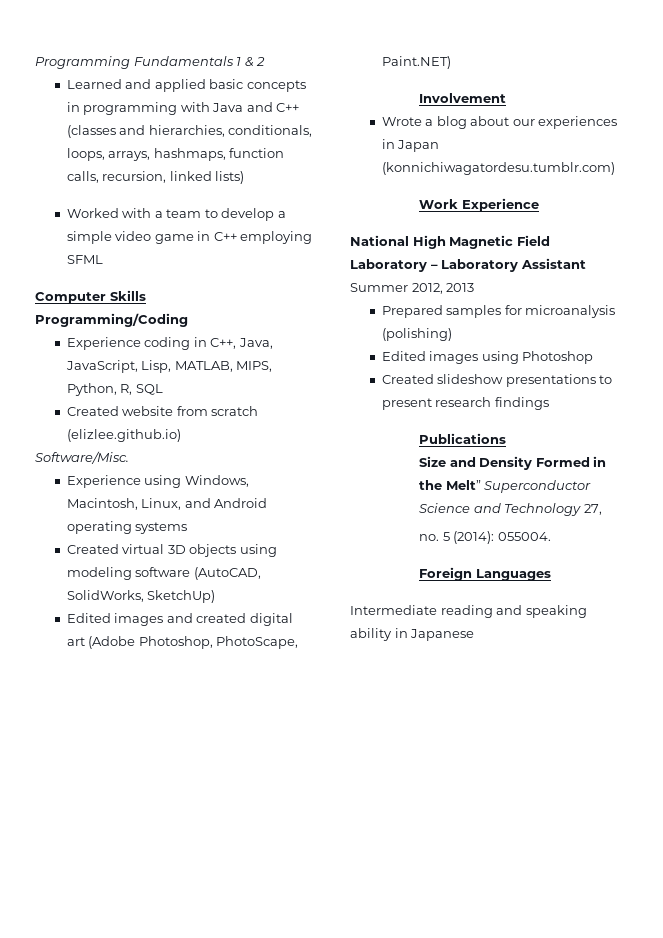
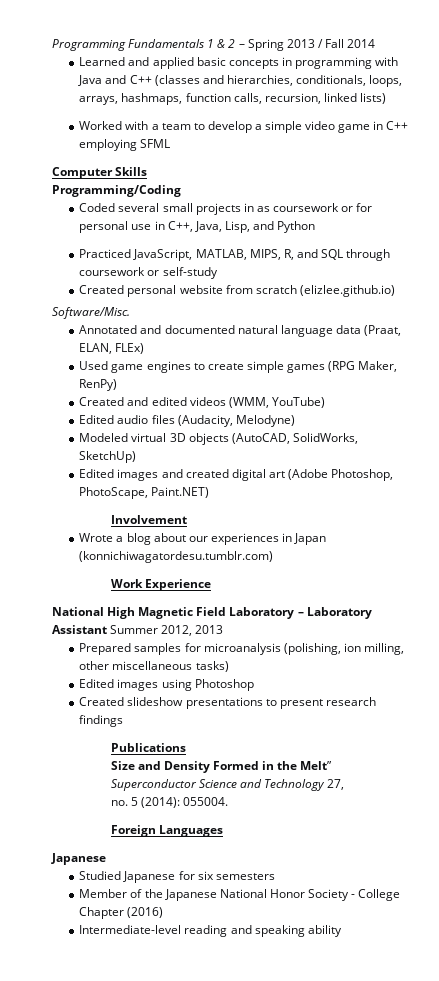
- Programming Fundamentals 1 & 2
+ Programming Fundamentals 1 & 2 – Spring 2013 / Fall 2014
- Experience coding in C++, Java, JavaScript, Lisp, MATLAB, MIPS, Python, R, SQL
- Created website from scratch (elizlee.github.io)
+ Coded several small projects in as coursework or for personal use in C++, Java, Lisp, and Python
+ Practiced JavaScript, MATLAB, MIPS, R, and SQL through coursework or self-study
+ Created personal website from scratch (elizlee.github.io)
- Experience using Windows, Macintosh, Linux, and Android operating systems
- Created virtual 3D objects using modeling software (AutoCAD, SolidWorks, SketchUp)
+ Annotated and documented natural language data (Praat, ELAN, FLEx)
+ Used game engines to create simple games (RPG Maker, RenPy)
+ Created and edited videos (WMM, YouTube)
+ Edited audio files (Audacity, Melodyne)
+ Modeled virtual 3D objects (AutoCAD, SolidWorks, SketchUp)
- Prepared samples for microanalysis (polishing)
+ Prepared samples for microanalysis (polishing, ion milling, other miscellaneous tasks)
  Foreign Languages
- Intermediate reading and speaking ability in Japanese
+ Japanese
+ Studied Japanese for six semesters
+ Member of the Japanese National Honor Society - College Chapter (2016)
+ Intermediate-level reading and speaking ability

